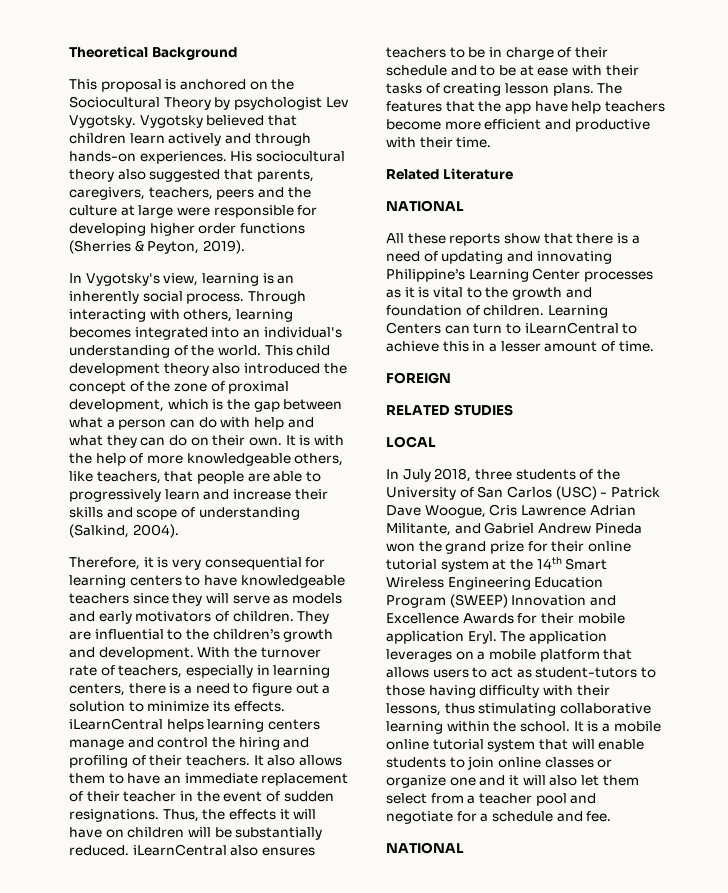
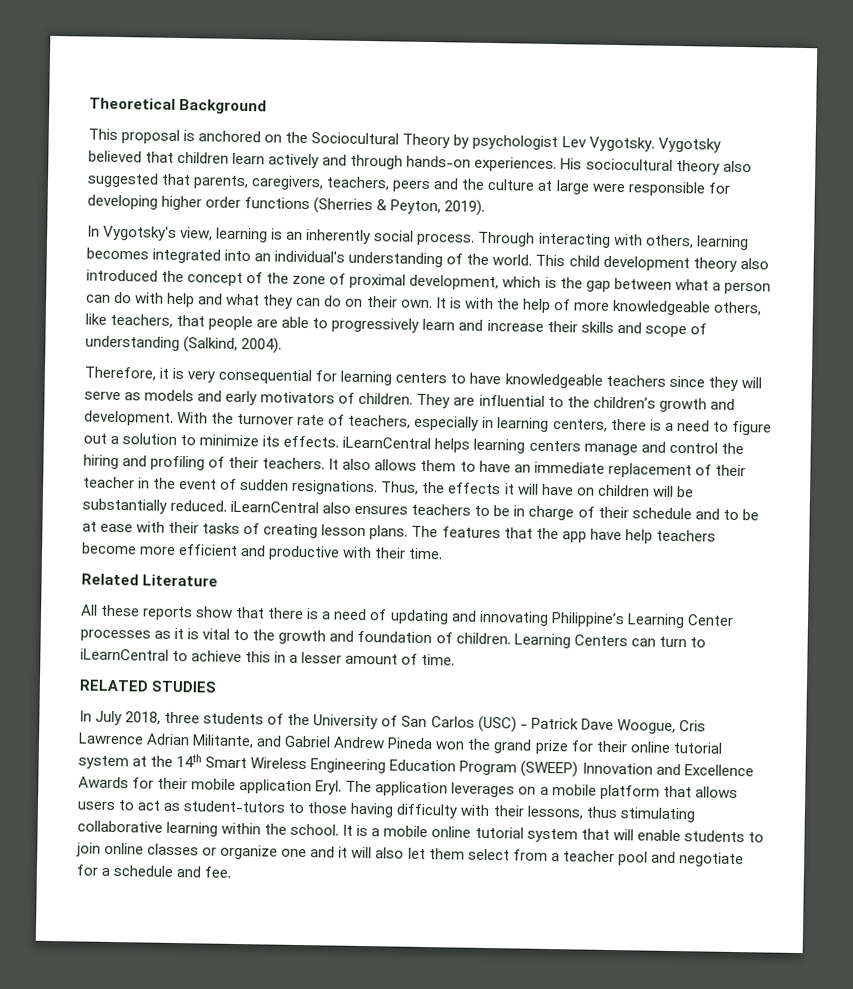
  Related Literature
- NATIONAL
- FOREIGN
- LOCAL
  It is a mobile online tutorial system that will enable students to join online classes or organize one and it will also let them select from a teacher pool and negotiate for a schedule and fee.
- NATIONAL

